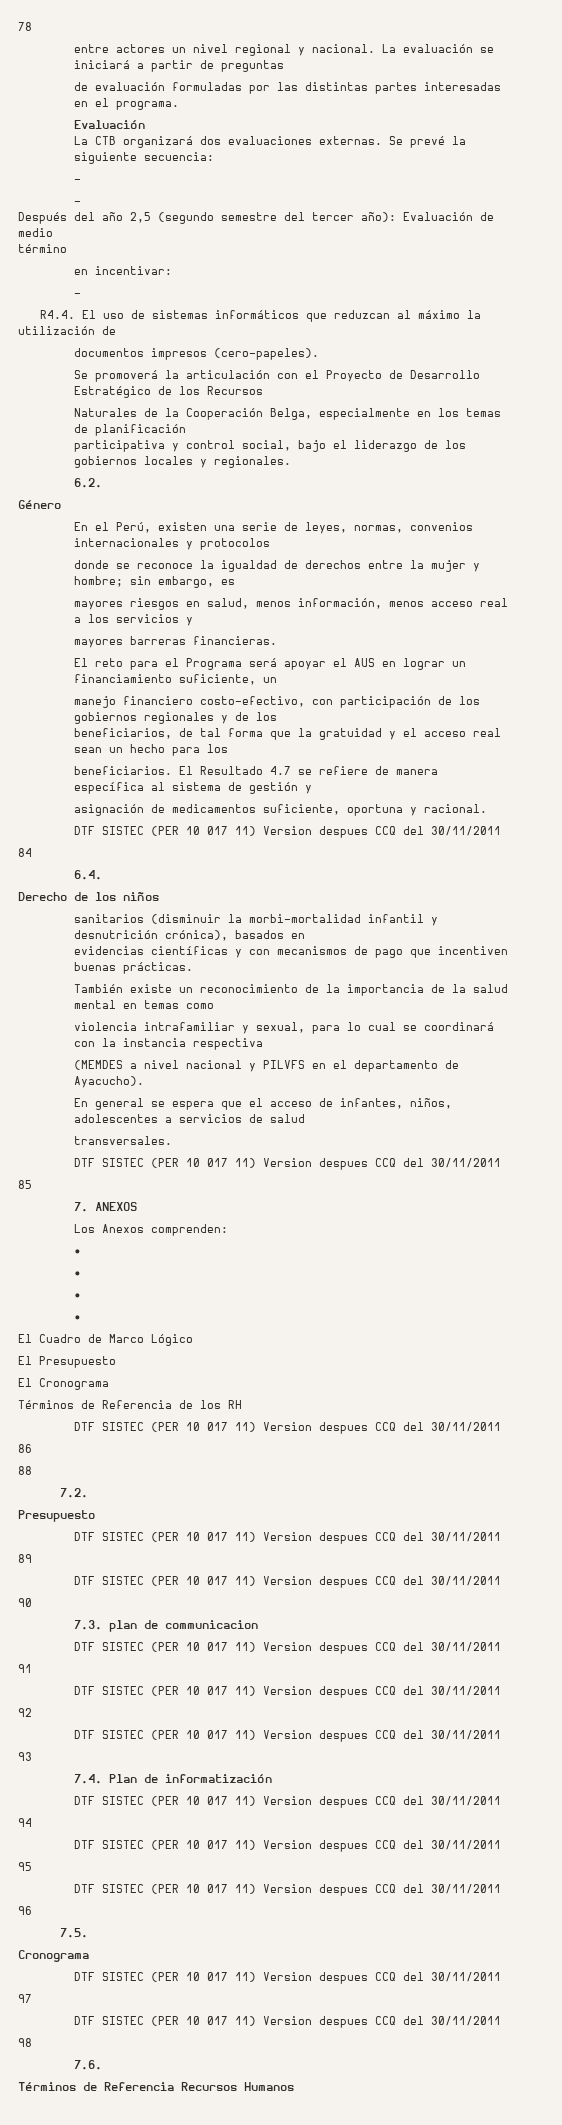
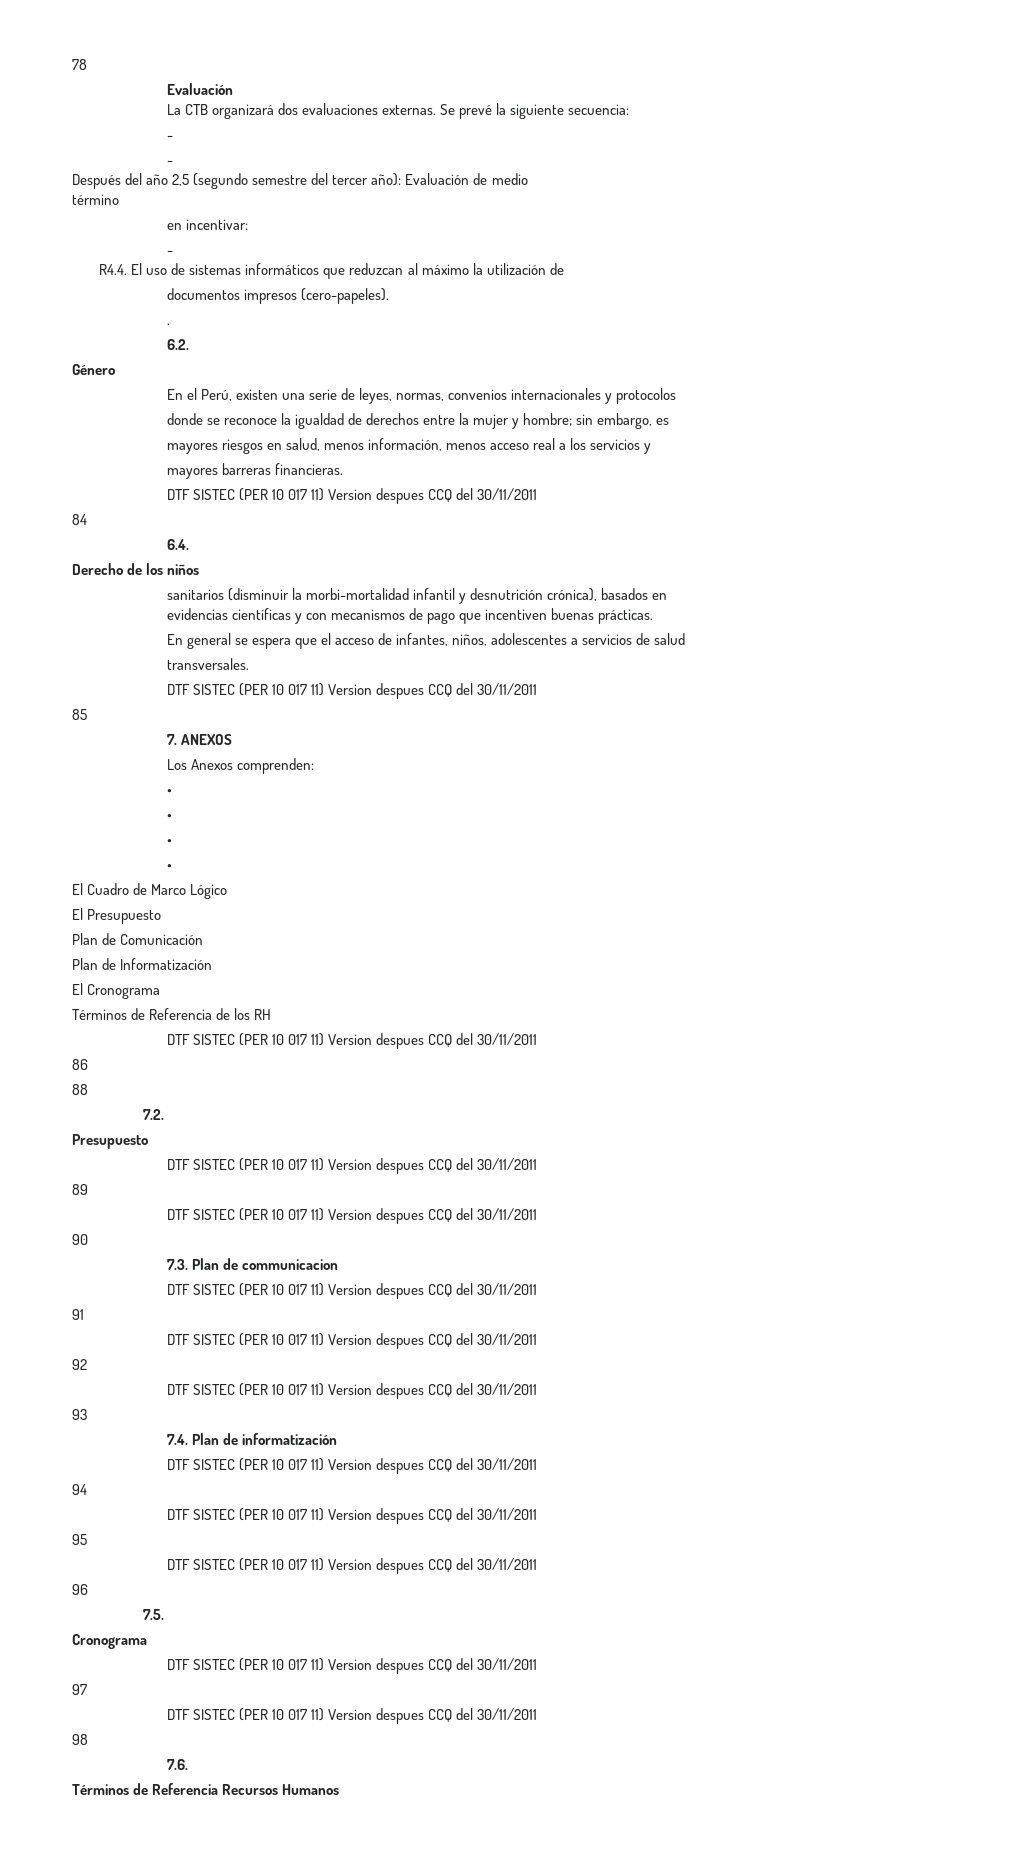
- entre actores un nivel regional y nacional. La evaluación se iniciará a partir de preguntas
- de evaluación formuladas por las distintas partes interesadas en el programa.
- Se promoverá la articulación con el Proyecto de Desarrollo Estratégico de los Recursos
- Naturales de la Cooperación Belga, especialmente en los temas de planificación
- participativa y control social, bajo el liderazgo de los gobiernos locales y regionales.
+ .
- El reto para el Programa será apoyar el AUS en lograr un financiamiento suficiente, un
- manejo financiero costo-efectivo, con participación de los gobiernos regionales y de los
- beneficiarios, de tal forma que la gratuidad y el acceso real sean un hecho para los
- beneficiarios. El Resultado 4.7 se refiere de manera específica al sistema de gestión y
- asignación de medicamentos suficiente, oportuna y racional.
- También existe un reconocimiento de la importancia de la salud mental en temas como
- violencia intrafamiliar y sexual, para lo cual se coordinará con la instancia respectiva
- (MEMDES a nivel nacional y PILVFS en el departamento de Ayacucho).
+ Plan de Comunicación
+ Plan de Informatización
- 7.3. plan de communicacion
+ 7.3. Plan de communicacion

